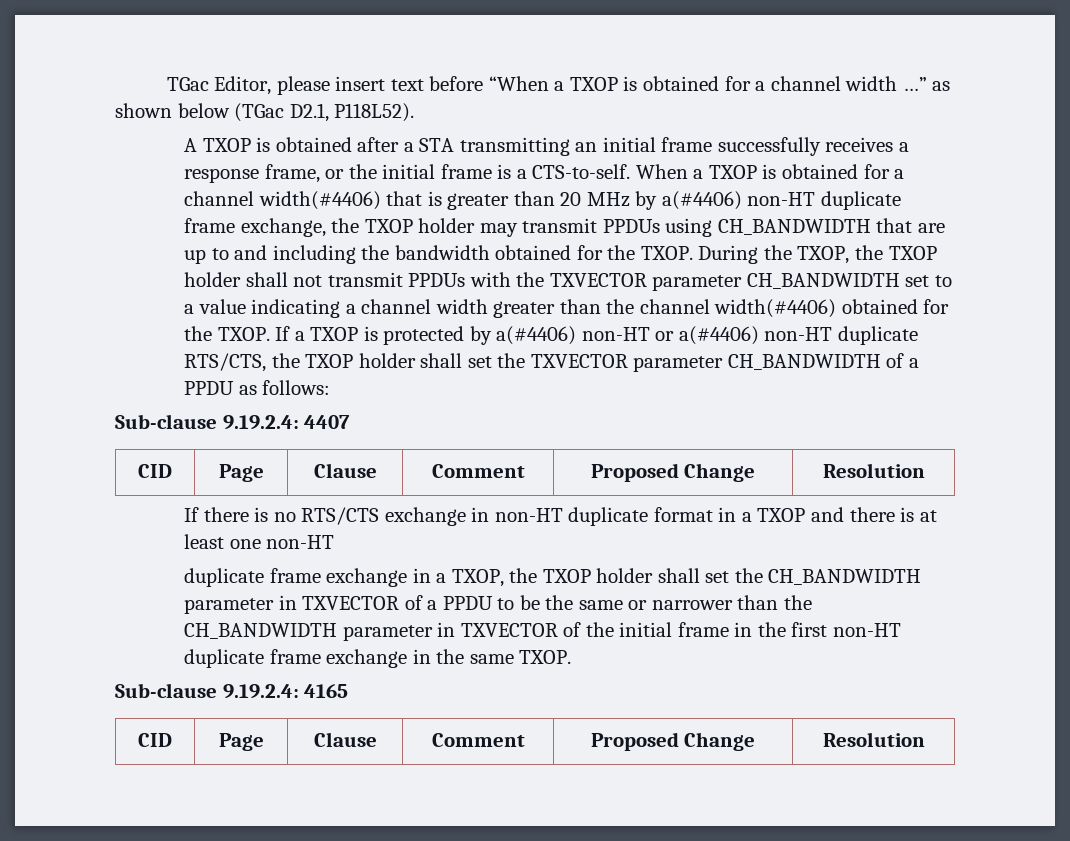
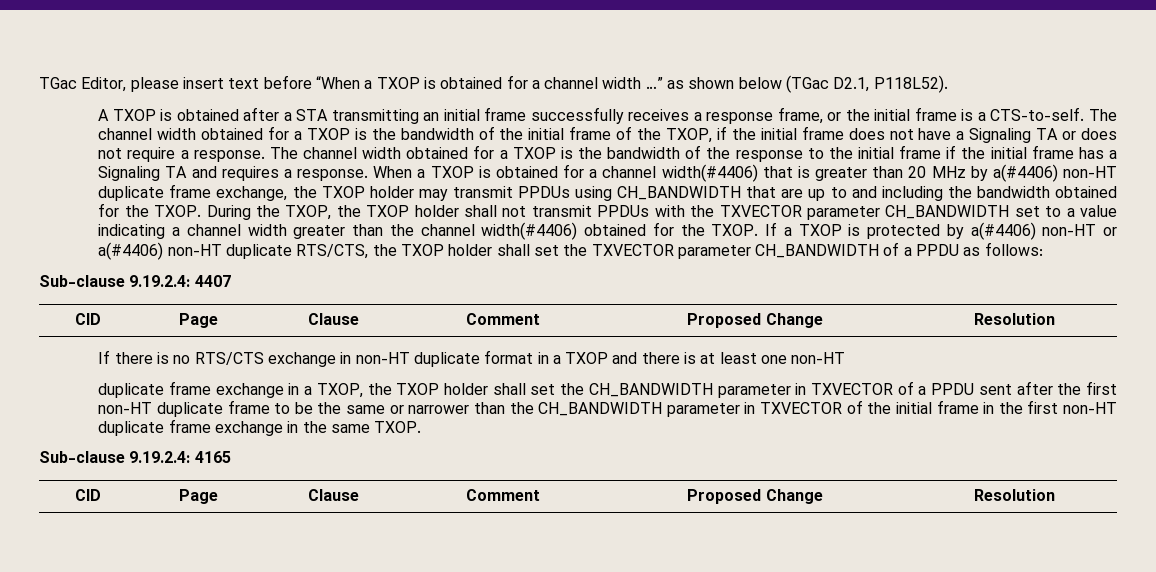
+ The channel width obtained for a TXOP is the bandwidth of the initial frame of the TXOP, if the initial frame does not have a Signaling TA or does not require a response. The channel width obtained for a TXOP is the bandwidth of the response to the initial frame if the initial frame has a Signaling TA and requires a response.
- duplicate frame exchange in a TXOP, the TXOP holder shall set the CH_BANDWIDTH parameter in TXVECTOR of a PPDU to be the same or narrower than the CH_BANDWIDTH parameter in TXVECTOR of the initial frame in the first non-HT duplicate frame exchange in the same TXOP.
+ duplicate frame exchange in a TXOP, the TXOP holder shall set the CH_BANDWIDTH parameter in TXVECTOR of a PPDU sent after the first non-HT duplicate frame to be the same or narrower than the CH_BANDWIDTH parameter in TXVECTOR of the initial frame in the first non-HT duplicate frame exchange in the same TXOP.

